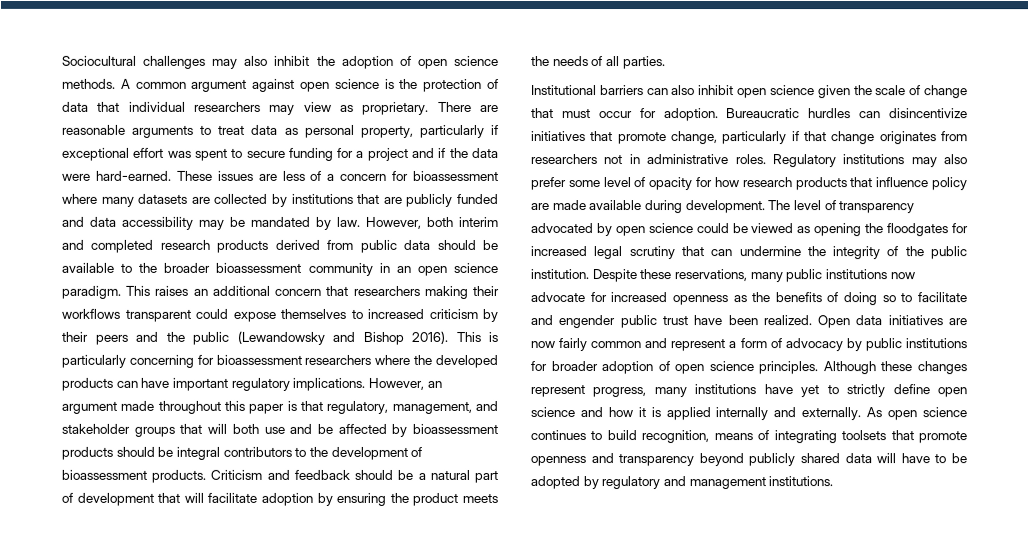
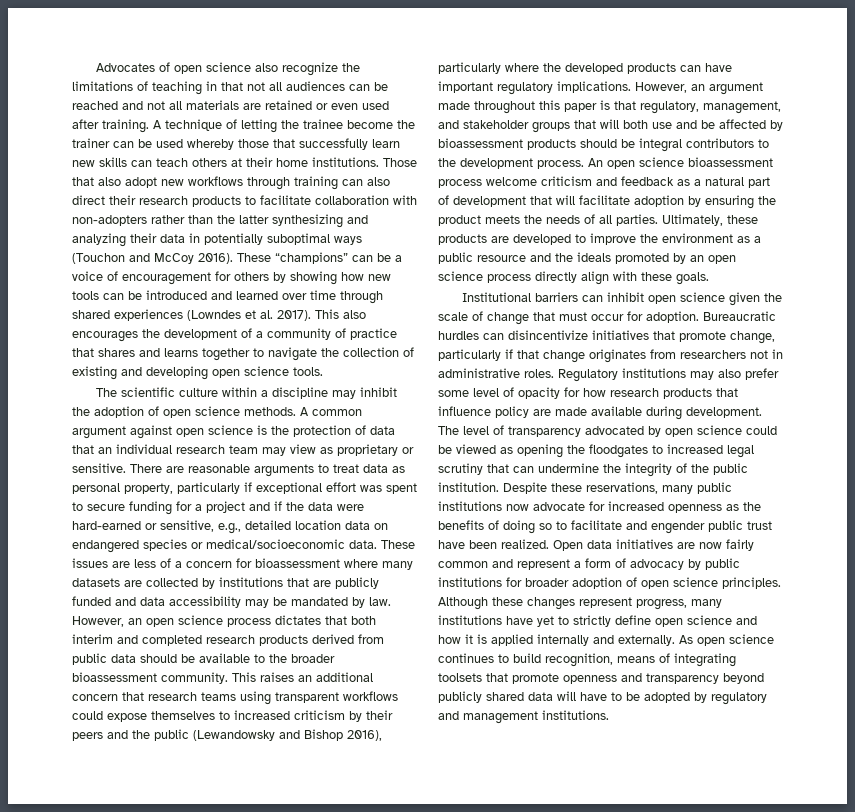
- Sociocultural challenges may also inhibit the adoption of open science methods.
+ Advocates of open science also recognize the limitations of teaching in that not all audiences can be reached and not all materials are retained or even used after training. A technique of letting the trainee become the trainer can be used whereby those that successfully learn new skills can teach others at their home institutions. Those that also adopt new workflows through training can also direct their research products to facilitate collaboration with non-adopters rather than the latter synthesizing and analyzing their data in potentially suboptimal ways (Touchon and McCoy 2016). These “champions” can be a voice of encouragement for others by showing how new tools can be introduced and learned over time through shared experiences (Lowndes et al. 2017). This also encourages the development of a community of practice that shares and learns together to navigate the collection of existing and developing open science tools.
+ The scientific culture within a discipline may inhibit the adoption of open science methods.
- A common argument against open science is the protection of data that individual researchers may view as proprietary.
+ A common argument against open science is the protection of data that an individual research team may view as proprietary or sensitive.
- There are reasonable arguments to treat data as personal property, particularly if exceptional effort was spent to secure funding for a project and if the data were hard-earned.
+ There are reasonable arguments to treat data as personal property, particularly if exceptional effort was spent to secure funding for a project and if the data were hard-earned or sensitive, e.g., detailed location data on endangered species or medical/socioeconomic data.
- However, both interim and completed research products derived from public data should be available to the broader bioassessment community in an open science paradigm.
+ However, an open science process dictates that both interim and completed research products derived from public data should be available to the broader bioassessment community.
- This raises an additional concern that researchers making their workflows transparent could expose themselves to increased criticism by their peers and the public (Lewandowsky and Bishop 2016). This is particularly concerning for bioassessment researchers where the developed products can have important regulatory implications.
+ This raises an additional concern that research teams using transparent workflows could expose themselves to increased criticism by their peers and the public (Lewandowsky and Bishop 2016), particularly where the developed products can have important regulatory implications.
- However, an argument made throughout this paper is that regulatory, management, and stakeholder groups that will both use and be affected by bioassessment products should be integral contributors to the development of bioassessment products. Criticism and feedback should be a natural part of development that will facilitate adoption by ensuring the product meets the needs of all parties.
+ However, an argument made throughout this paper is that regulatory, management, and stakeholder groups that will both use and be affected by bioassessment products should be integral contributors to the development process. An open science bioassessment process welcome criticism and feedback as a natural part of development that will facilitate adoption by ensuring the product meets the needs of all parties. Ultimately, these products are developed to improve the environment as a public resource and the ideals promoted by an open science process directly align with these goals.
- Institutional barriers can also inhibit open science given the scale of change that must occur for adoption.
+ Institutional barriers can inhibit open science given the scale of change that must occur for adoption.
- The level of transparency advocated by open science could be viewed as opening the floodgates for increased legal scrutiny that can undermine the integrity of the public institution.
+ The level of transparency advocated by open science could be viewed as opening the floodgates to increased legal scrutiny that can undermine the integrity of the public institution.

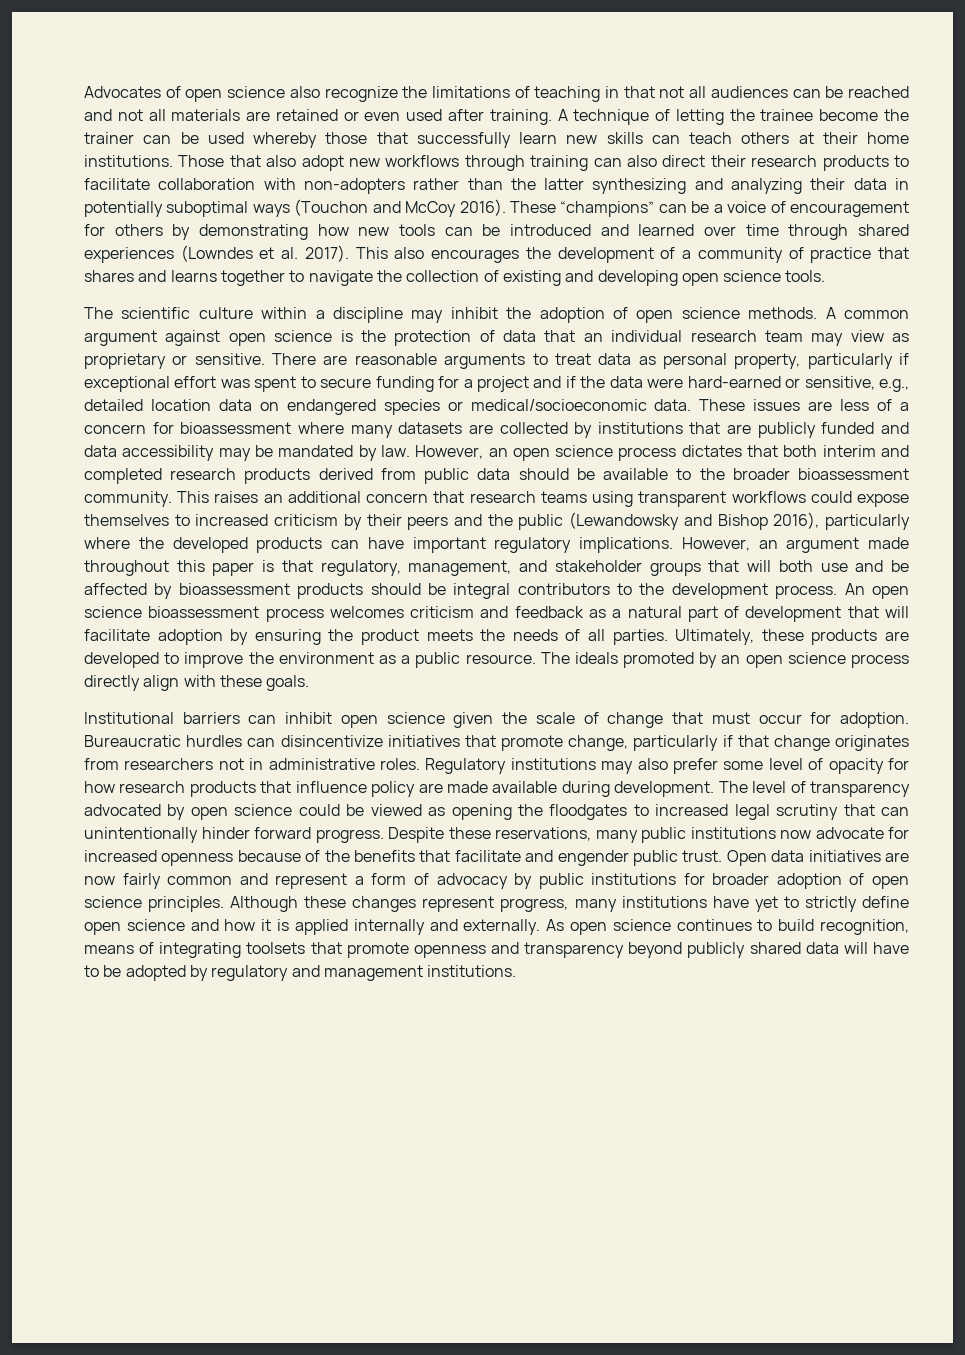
- These “champions” can be a voice of encouragement for others by showing how new tools can be introduced and learned over time through shared experiences (Lowndes et al. 2017).
+ These “champions” can be a voice of encouragement for others by demonstrating how new tools can be introduced and learned over time through shared experiences (Lowndes et al. 2017).
- An open science bioassessment process welcome criticism and feedback as a natural part of development that will facilitate adoption by ensuring the product meets the needs of all parties.
+ An open science bioassessment process welcomes criticism and feedback as a natural part of development that will facilitate adoption by ensuring the product meets the needs of all parties.
- Ultimately, these products are developed to improve the environment as a public resource and the ideals promoted by an open science process directly align with these goals.
+ Ultimately, these products are developed to improve the environment as a public resource. The ideals promoted by an open science process directly align with these goals.
- The level of transparency advocated by open science could be viewed as opening the floodgates to increased legal scrutiny that can undermine the integrity of the public institution.
+ The level of transparency advocated by open science could be viewed as opening the floodgates to increased legal scrutiny that can unintentionally hinder forward progress.
- Despite these reservations, many public institutions now advocate for increased openness as the benefits of doing so to facilitate and engender public trust have been realized.
+ Despite these reservations, many public institutions now advocate for increased openness because of the benefits that facilitate and engender public trust.

